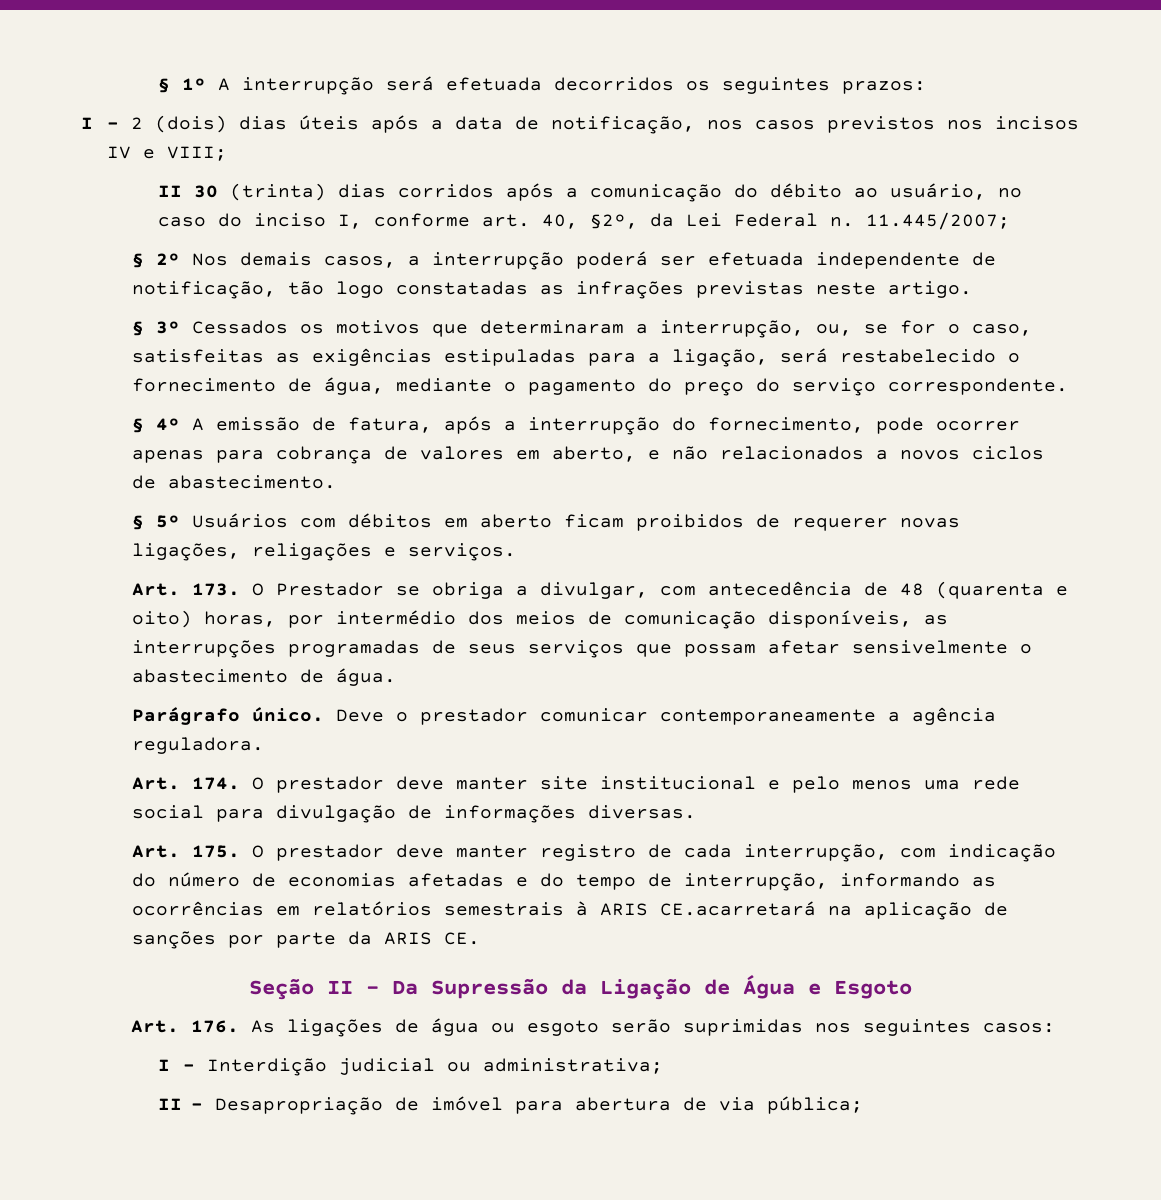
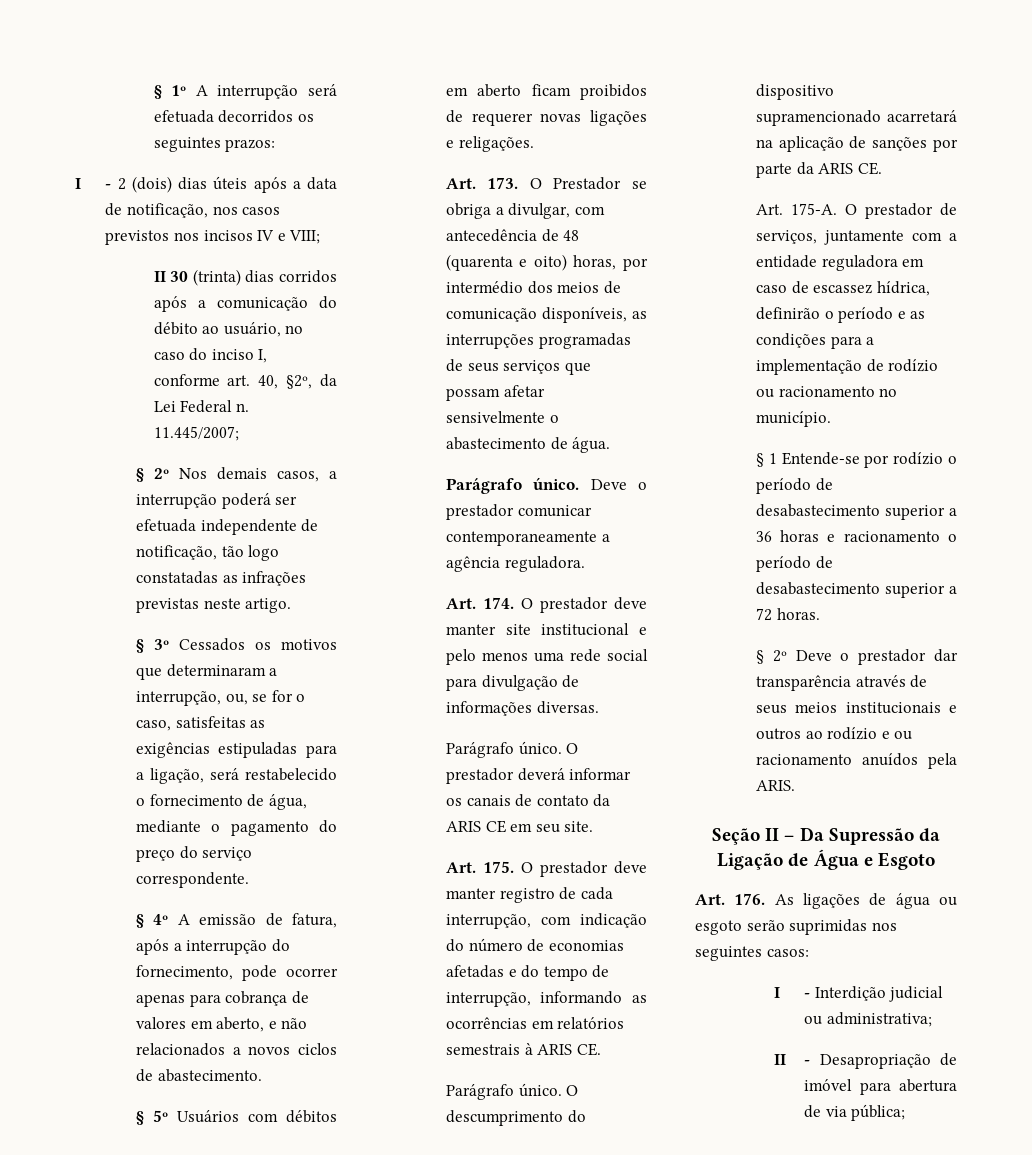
- § 5º Usuários com débitos em aberto ficam proibidos de requerer novas ligações, religações e serviços.
+ § 5º Usuários com débitos em aberto ficam proibidos de requerer novas ligações e religações.
+ Parágrafo único. O prestador deverá informar os canais de contato da ARIS CE em seu site.
- Art. 175. O prestador deve manter registro de cada interrupção, com indicação do número de economias afetadas e do tempo de interrupção, informando as ocorrências em relatórios semestrais à ARIS CE.acarretará na aplicação de sanções por parte da ARIS CE.
+ Art. 175. O prestador deve manter registro de cada interrupção, com indicação do número de economias afetadas e do tempo de interrupção, informando as ocorrências em relatórios semestrais à ARIS CE.
+ Parágrafo único. O descumprimento do dispositivo supramencionado acarretará na aplicação de sanções por parte da ARIS CE.
+ Art. 175-A. O prestador de serviços, juntamente com a entidade reguladora em caso de escassez hídrica, definirão o período e as condições para a implementação de rodízio ou racionamento no município.
+ § 1 Entende-se por rodízio o período de desabastecimento superior a 36 horas e racionamento o período de desabastecimento superior a 72 horas.
+ § 2º Deve o prestador dar transparência através de seus meios institucionais e outros ao rodízio e ou racionamento anuídos pela ARIS.

